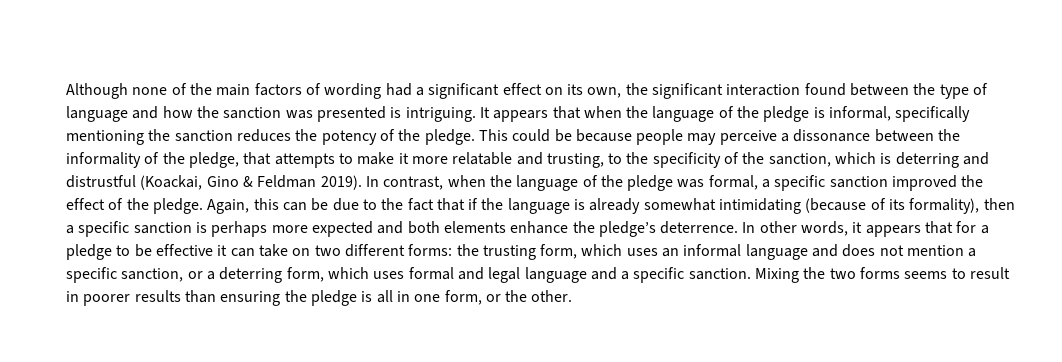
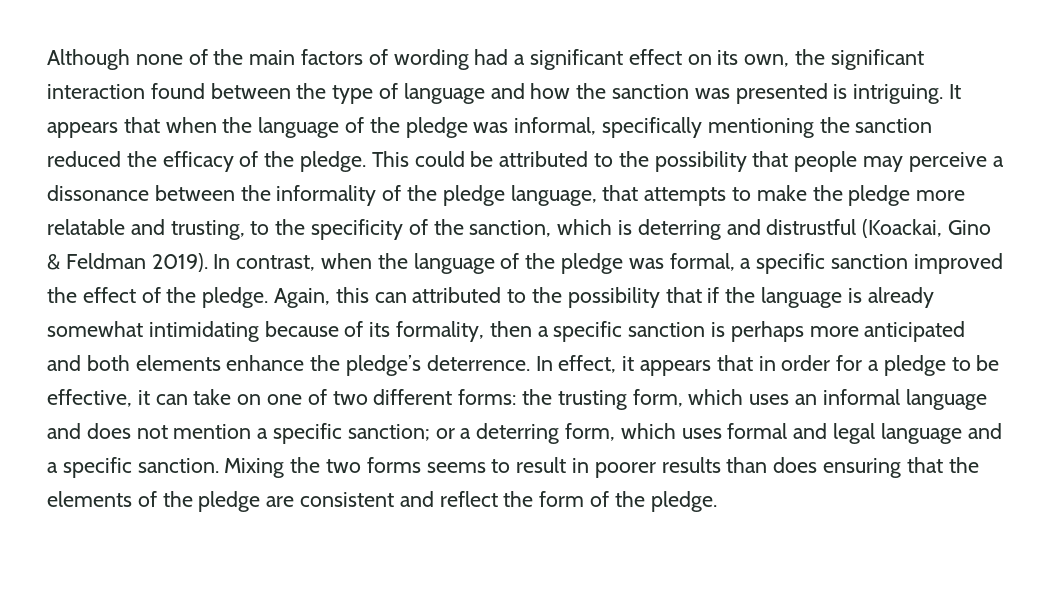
- It appears that when the language of the pledge is informal, specifically mentioning the sanction reduces the potency of the pledge.
+ It appears that when the language of the pledge was informal, specifically mentioning the sanction reduced the efficacy of the pledge.
- This could be because people may perceive a dissonance between the informality of the pledge, that attempts to make it more relatable and trusting, to the specificity of the sanction, which is deterring and distrustful (Koackai, Gino & Feldman 2019).
+ This could be attributed to the possibility that people may perceive a dissonance between the informality of the pledge language, that attempts to make the pledge more relatable and trusting, to the specificity of the sanction, which is deterring and distrustful (Koackai, Gino & Feldman 2019).
- Again, this can be due to the fact that if the language is already somewhat intimidating (because of its formality), then a specific sanction is perhaps more expected and both elements enhance the pledge’s deterrence.
+ Again, this can attributed to the possibility that if the language is already somewhat intimidating because of its formality, then a specific sanction is perhaps more anticipated and both elements enhance the pledge’s deterrence.
- In other words, it appears that for a pledge to be effective it can take on two different forms: the trusting form, which uses an informal language and does not mention a specific sanction, or a deterring form, which uses formal and legal language and a specific sanction.
+ In effect, it appears that in order for a pledge to be effective, it can take on one of two different forms: the trusting form, which uses an informal language and does not mention a specific sanction; or a deterring form, which uses formal and legal language and a specific sanction.
- Mixing the two forms seems to result in poorer results than ensuring the pledge is all in one form, or the other.
+ Mixing the two forms seems to result in poorer results than does ensuring that the elements of the pledge are consistent and reflect the form of the pledge.

